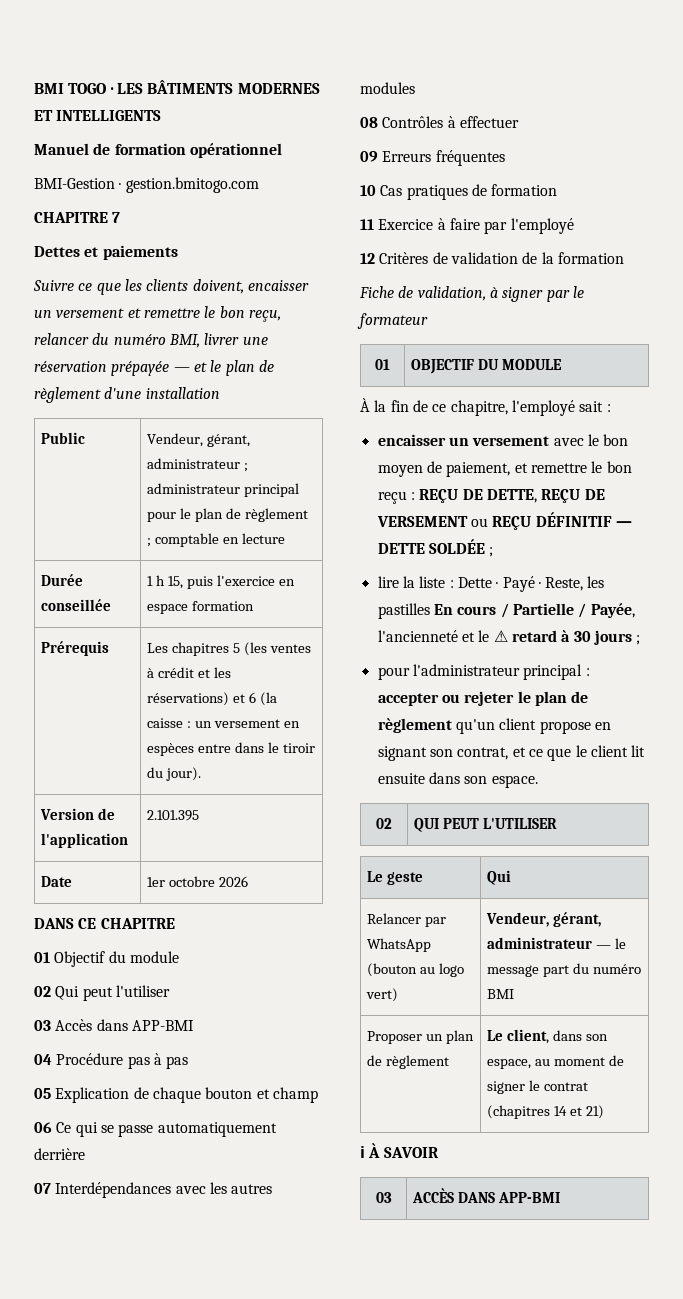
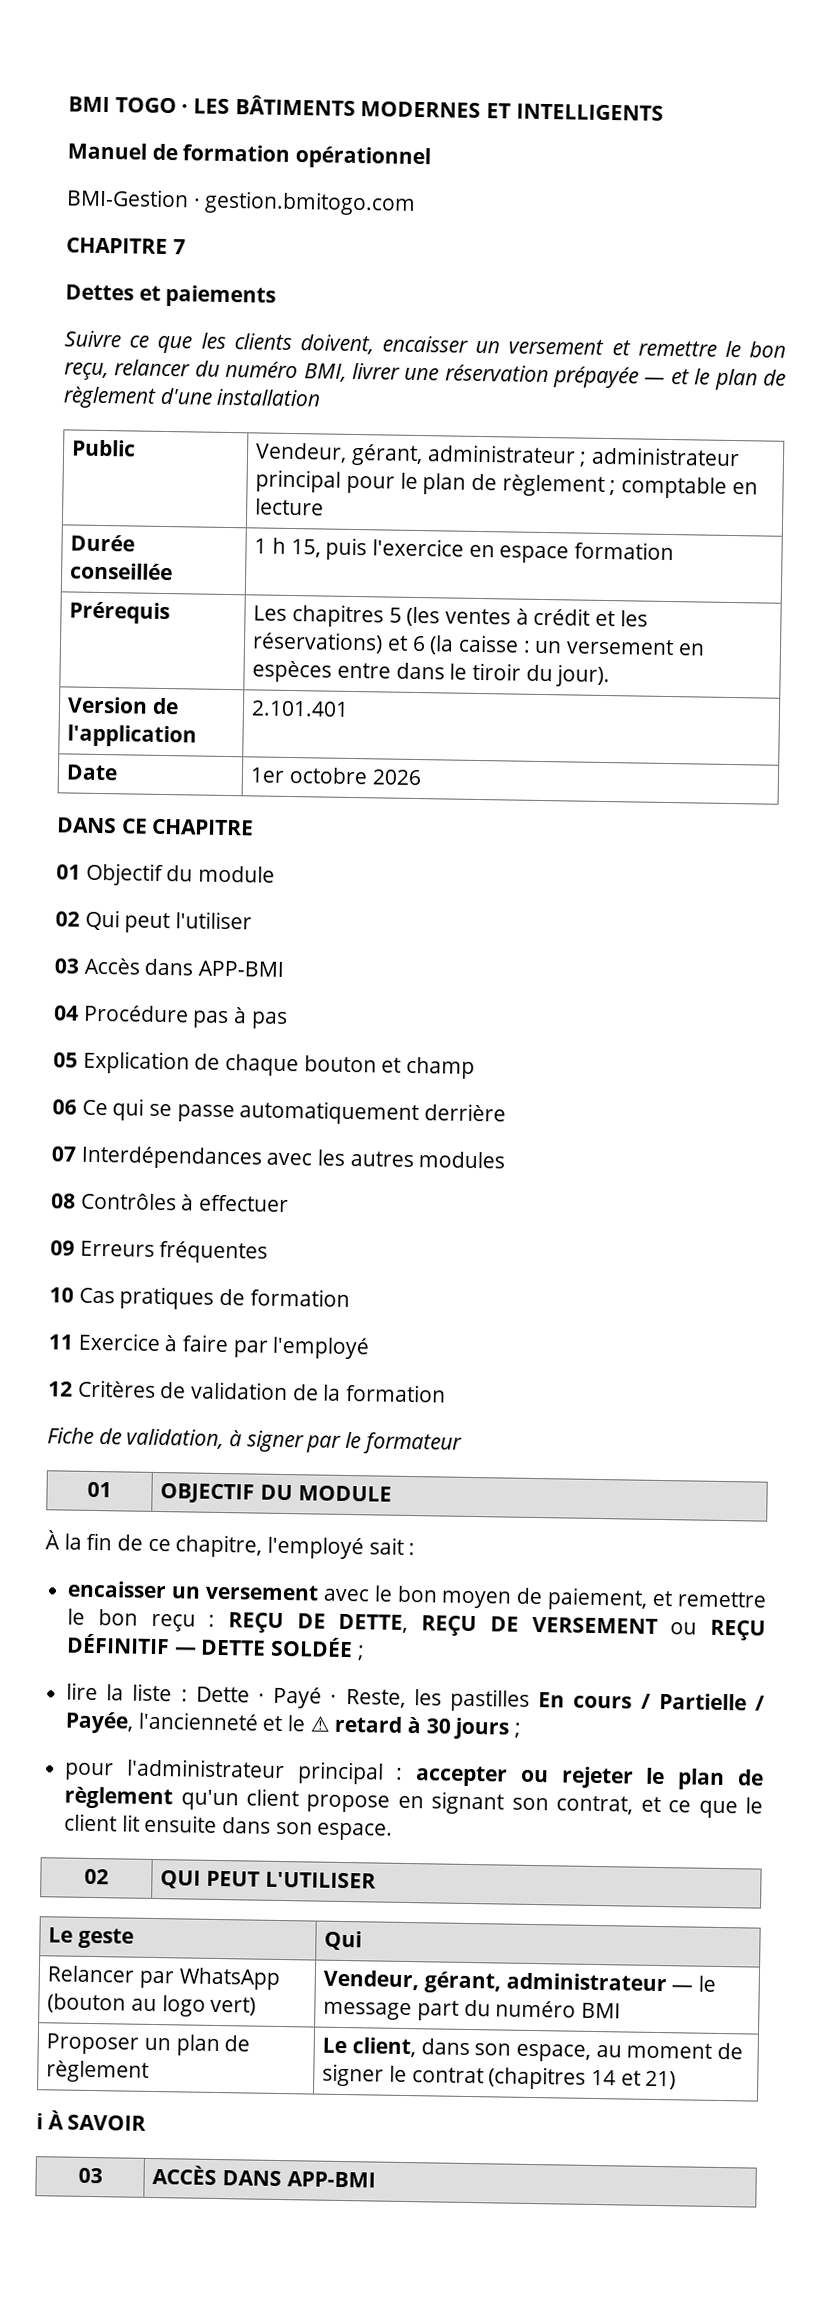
- Version de l'application | 2.101.395
+ Version de l'application | 2.101.401

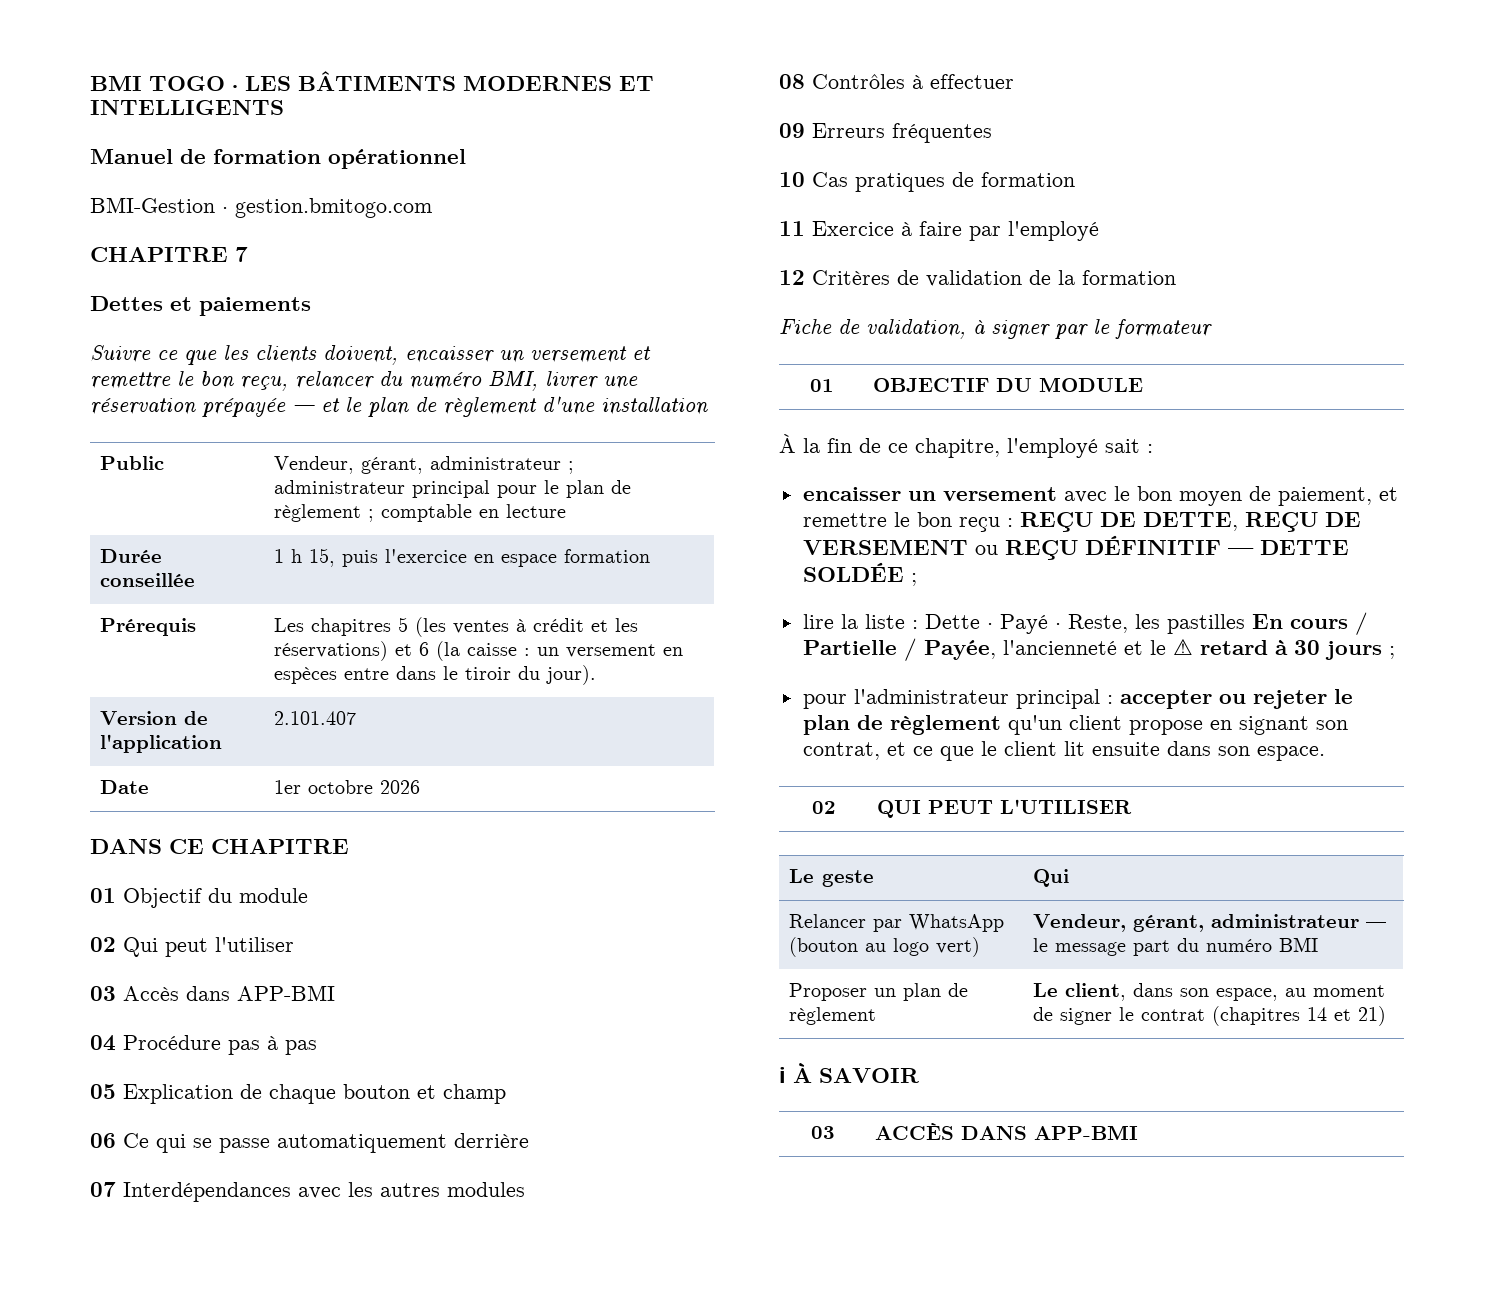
- Version de l'application | 2.101.401
+ Version de l'application | 2.101.407

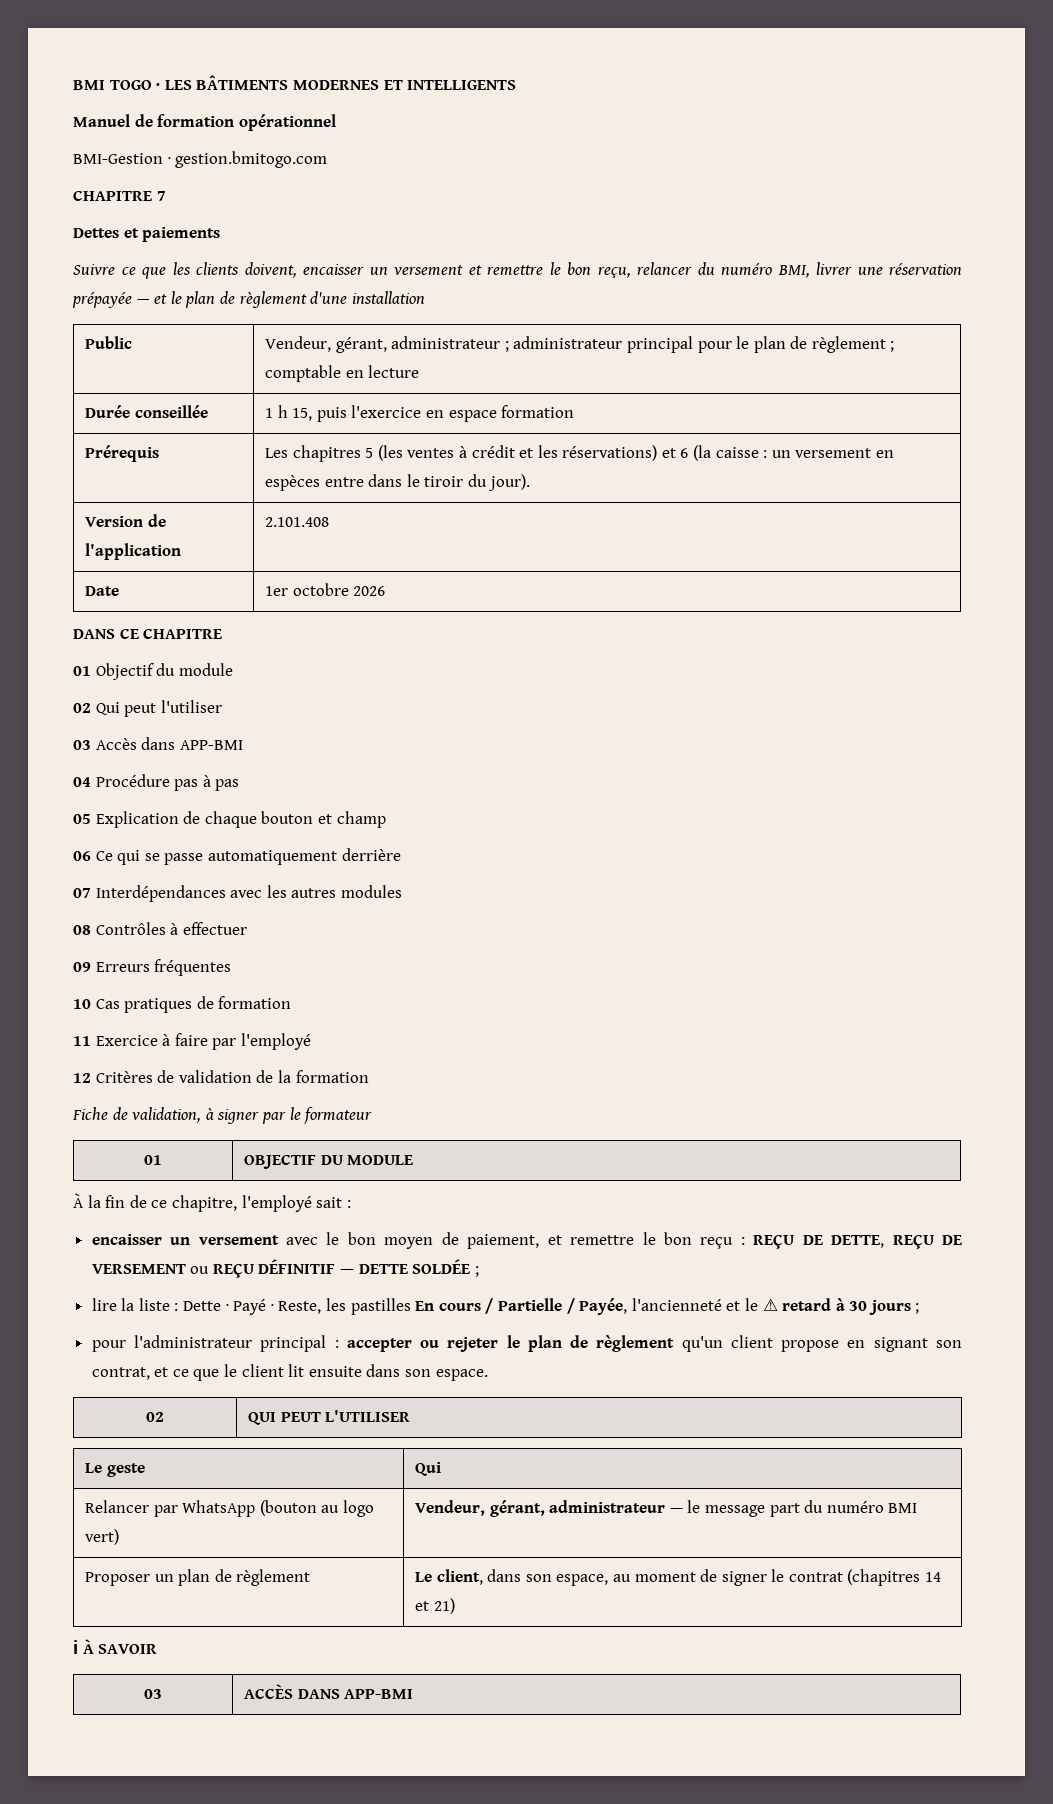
- Version de l'application | 2.101.407
+ Version de l'application | 2.101.408

